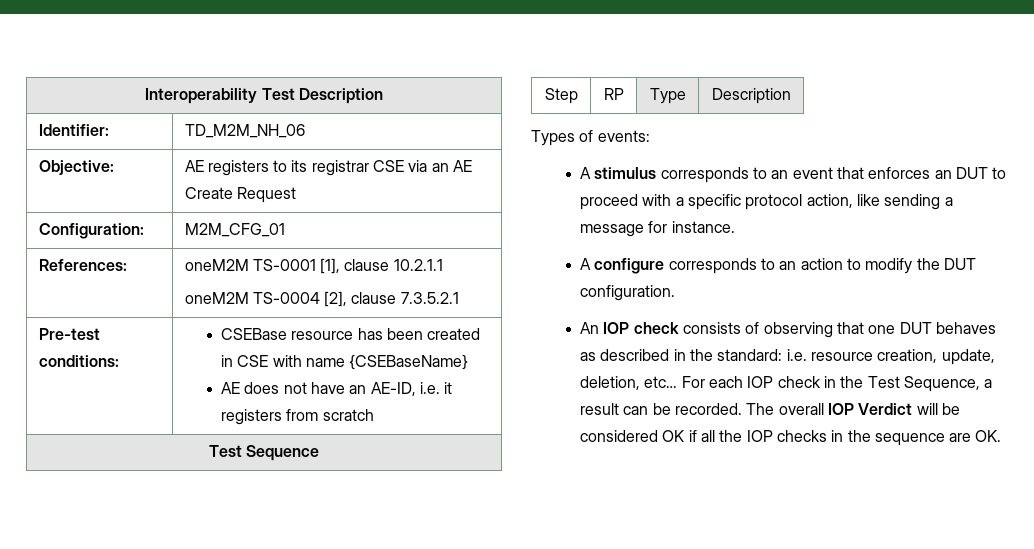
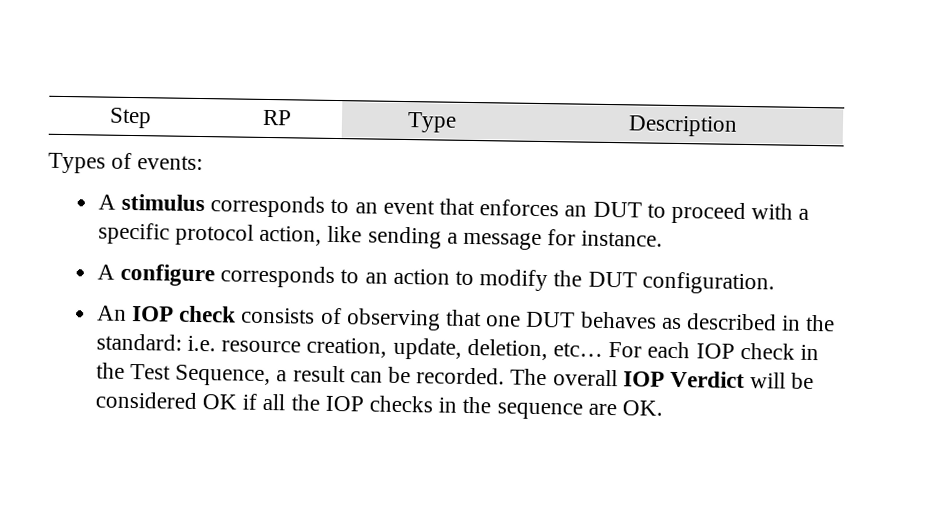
- Interoperability Test Description
- Identifier: | TD_M2M_NH_06
- Objective: | AE registers to its registrar CSE via an AE Create Request
- Configuration: | M2M_CFG_01
- References: | oneM2M TS-0001 [1], clause 10.2.1.1
- oneM2M TS-0004 [2], clause 7.3.5.2.1
- Pre-test conditions: | CSEBase resource has been created in CSE with name {CSEBaseName}
- AE does not have an AE-ID, i.e. it registers from scratch
- Test Sequence

